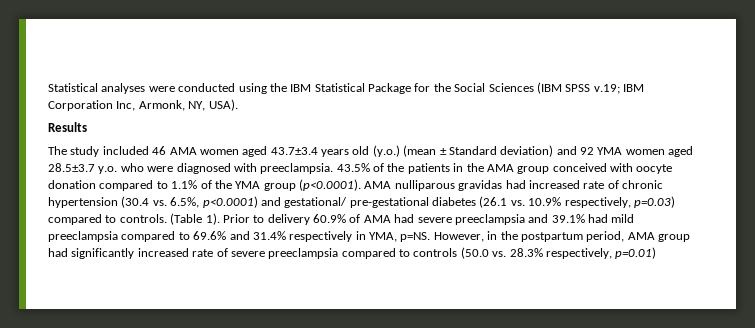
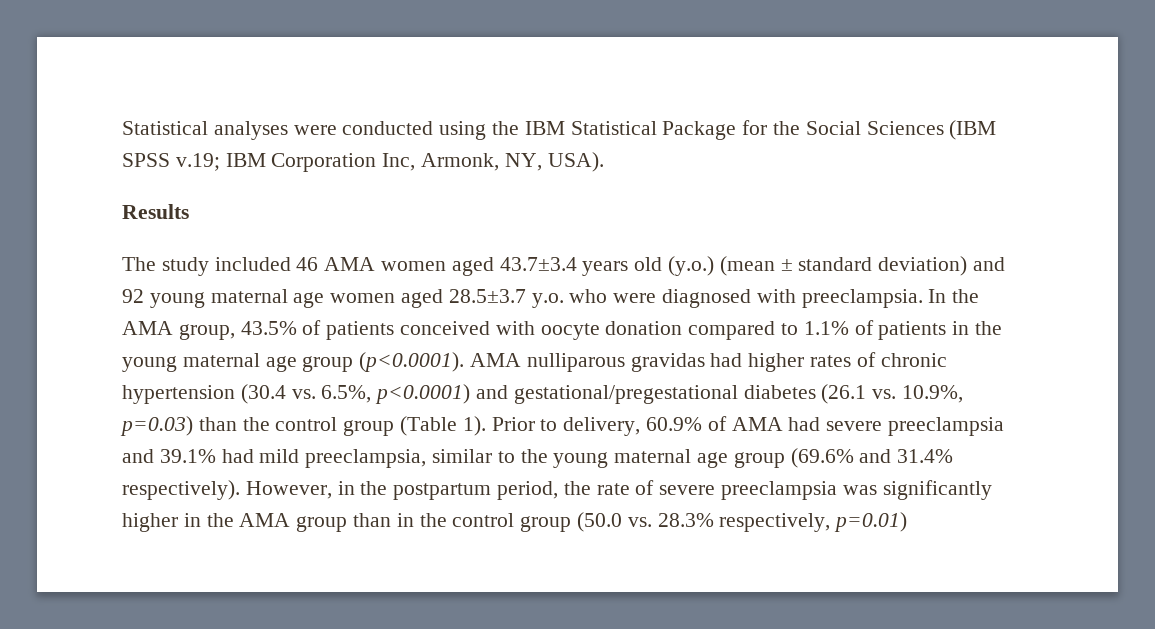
- The study included 46 AMA women aged 43.7±3.4 years old (y.o.) (mean ± Standard deviation) and 92 YMA women aged 28.5±3.7 y.o. who were diagnosed with preeclampsia.
+ The study included 46 AMA women aged 43.7±3.4 years old (y.o.) (mean ± standard deviation) and 92 young maternal age women aged 28.5±3.7 y.o. who were diagnosed with preeclampsia.
- 43.5% of the patients in the AMA group conceived with oocyte donation compared to 1.1% of the YMA group (p<0.0001). AMA nulliparous gravidas had increased rate of chronic hypertension (30.4 vs. 6.5%, p<0.0001) and gestational/ pre-gestational diabetes (26.1 vs. 10.9% respectively, p=0.03) compared to controls. (Table 1).
+ In the AMA group, 43.5% of patients conceived with oocyte donation compared to 1.1% of patients in the young maternal age group (p<0.0001). AMA nulliparous gravidas had higher rates of chronic hypertension (30.4 vs. 6.5%, p<0.0001) and gestational/pregestational diabetes (26.1 vs. 10.9%, p=0.03) than the control group (Table 1).
- Prior to delivery 60.9% of AMA had severe preeclampsia and 39.1% had mild preeclampsia compared to 69.6% and 31.4% respectively in YMA, p=NS.
+ Prior to delivery, 60.9% of AMA had severe preeclampsia and 39.1% had mild preeclampsia, similar to the young maternal age group (69.6% and 31.4% respectively).
- However, in the postpartum period, AMA group had significantly increased rate of severe preeclampsia compared to controls (50.0 vs. 28.3% respectively, p=0.01)
+ However, in the postpartum period, the rate of severe preeclampsia was significantly higher in the AMA group than in the control group (50.0 vs. 28.3% respectively, p=0.01)

